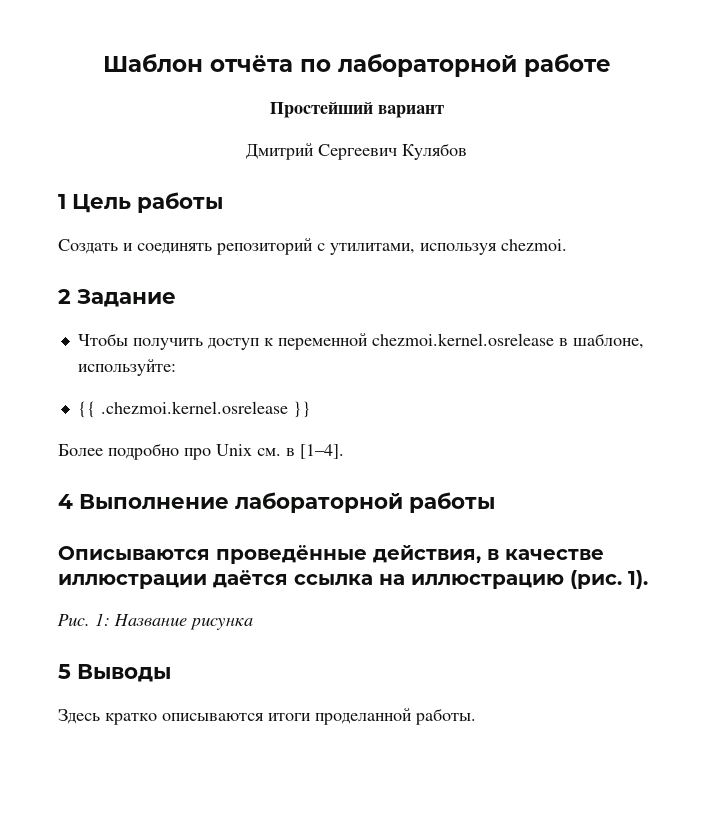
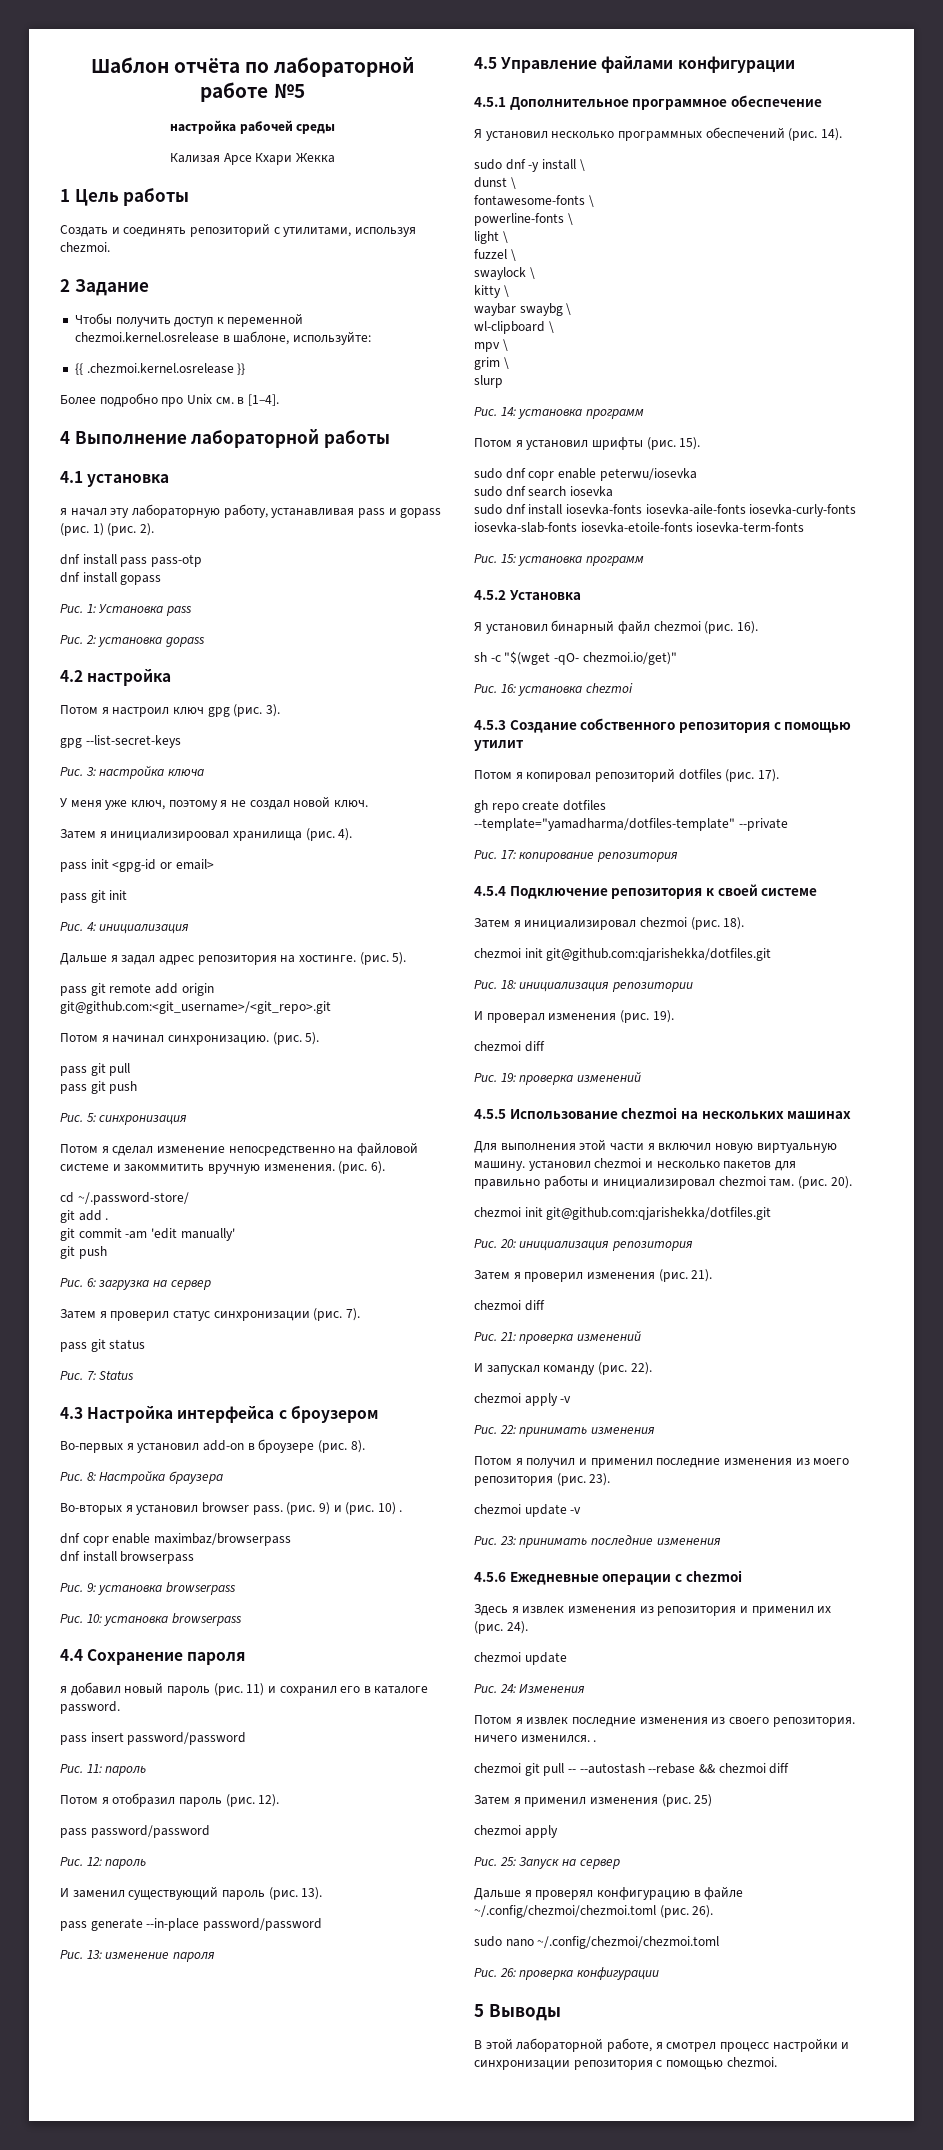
- Шаблон отчёта по лабораторной работе
- Простейший вариант
- Дмитрий Сергеевич Кулябов
+ Шаблон отчёта по лабораторной работе №5
+ настройка рабочей среды
+ Кализая Арсе Кхари Жекка
- Описываются проведённые действия, в качестве иллюстрации даётся ссылка на иллюстрацию (рис. 1).
- Рис. 1: Название рисунка
+ 4.1 установка
+ я начал эту лабораторную работу, устанавливая pass и gopass (рис. 1) (рис. 2).
+ dnf install pass pass-otp
+ dnf install gopass
+ Рис. 1: Установка pass
+ Рис. 2: установка gopass
+ 4.2 настройка
+ Потом я настроил ключ gpg (рис. 3).
+ gpg --list-secret-keys
+ Рис. 3: настройка ключа
+ У меня уже ключ, поэтому я не создал новой ключ.
+ Затем я инициализироовал хранилища (рис. 4).
+ pass init <gpg-id or email>
+ pass git init
+ Рис. 4: инициализация
+ Дальше я задал адрес репозитория на хостинге. (рис. 5).
+ pass git remote add origin git@github.com:<git_username>/<git_repo>.git
+ Потом я начинал синхронизацию. (рис. 5).
+ pass git pull
+ pass git push
+ Рис. 5: синхронизация
+ Потом я сделал изменение непосредственно на файловой системе и закоммитить вручную изменения. (рис. 6).
+ cd ~/.password-store/
+ git add .
+ git commit -am 'edit manually'
+ git push
+ Рис. 6: загрузка на сервер
+ Затем я проверил статус синхронизации (рис. 7).
+ pass git status
+ Рис. 7: Status
+ 4.3 Настройка интерфейса с броузером
+ Во-первых я установил add-on в броузере (рис. 8).
+ Рис. 8: Настройка браузера
+ Во-вторых я установил browser pass. (рис. 9) и (рис. 10) .
+ dnf copr enable maximbaz/browserpass
+ dnf install browserpass
+ Рис. 9: установка browserpass
+ Рис. 10: установка browserpass
+ 4.4 Сохранение пароля
+ я добавил новый пароль (рис. 11) и сохранил его в каталоге password.
+ pass insert password/password
+ Рис. 11: пароль
+ Потом я отобразил пароль (рис. 12).
+ pass password/password
+ Рис. 12: пароль
+ И заменил существующий пароль (рис. 13).
+ pass generate --in-place password/password
+ Рис. 13: изменение пароля
+ 4.5 Управление файлами конфигурации
+ 4.5.1 Дополнительное программное обеспечение
+ Я установил несколько программных обеспечений (рис. 14).
+ sudo dnf -y install \
+ dunst \
+ fontawesome-fonts \
+ powerline-fonts \
+ light \
+ fuzzel \
+ swaylock \
+ kitty \
+ waybar swaybg \
+ wl-clipboard \
+ mpv \
+ grim \
+ slurp
+ Рис. 14: установка программ
+ Потом я установил шрифты (рис. 15).
+ sudo dnf copr enable peterwu/iosevka
+ sudo dnf search iosevka
+ sudo dnf install iosevka-fonts iosevka-aile-fonts iosevka-curly-fonts iosevka-slab-fonts iosevka-etoile-fonts iosevka-term-fonts
+ Рис. 15: установка программ
+ 4.5.2 Установка
+ Я установил бинарный файл chezmoi (рис. 16).
+ sh -c "$(wget -qO- chezmoi.io/get)"
+ Рис. 16: установка chezmoi
+ 4.5.3 Создание собственного репозитория с помощью утилит
+ Потом я копировал репозиторий dotfiles (рис. 17).
+ gh repo create dotfiles --template="yamadharma/dotfiles-template" --private
+ Рис. 17: копирование репозитория
+ 4.5.4 Подключение репозитория к своей системе
+ Затем я инициализировал chezmoi (рис. 18).
+ chezmoi init git@github.com:qjarishekka/dotfiles.git
+ Рис. 18: инициализация репозитории
+ И проверал изменения (рис. 19).
+ chezmoi diff
+ Рис. 19: проверка изменений
+ 4.5.5 Использование chezmoi на нескольких машинах
+ Для выполнения этой части я включил новую виртуальную машину. установил chezmoi и несколько пакетов для правильно работы и инициализировал chezmoi там. (рис. 20).
+ chezmoi init git@github.com:qjarishekka/dotfiles.git
+ Рис. 20: инициализация репозитория
+ Затем я проверил изменения (рис. 21).
+ chezmoi diff
+ Рис. 21: проверка изменений
+ И запускал команду (рис. 22).
+ chezmoi apply -v
+ Рис. 22: принимать изменения
+ Потом я получил и применил последние изменения из моего репозитория (рис. 23).
+ chezmoi update -v
+ Рис. 23: принимать последние изменения
+ 4.5.6 Ежедневные операции c chezmoi
+ Здесь я извлек изменения из репозитория и применил их (рис. 24).
+ chezmoi update
+ Рис. 24: Изменения
+ Потом я извлек последние изменения из своего репозитория. ничего изменился. .
+ chezmoi git pull -- --autostash --rebase && chezmoi diff
+ Затем я применил изменения (рис. 25)
+ chezmoi apply
+ Рис. 25: Запуск на сервер
+ Дальше я проверял конфигурацию в файле ~/.config/chezmoi/chezmoi.toml (рис. 26).
+ sudo nano ~/.config/chezmoi/chezmoi.toml
+ Рис. 26: проверка конфигурации
  5 Выводы
- Здесь кратко описываются итоги проделанной работы.
+ В этой лабораторной работе, я смотрел процесс настройки и синхронизации репозитория с помощью chezmoi.

